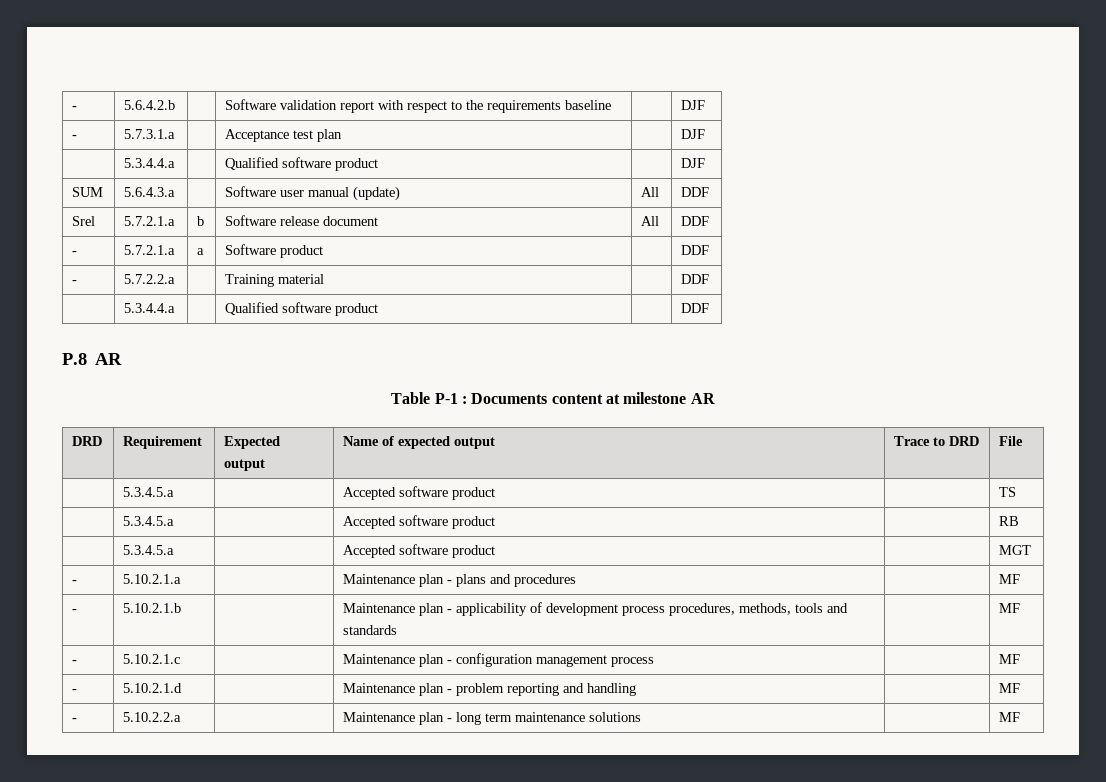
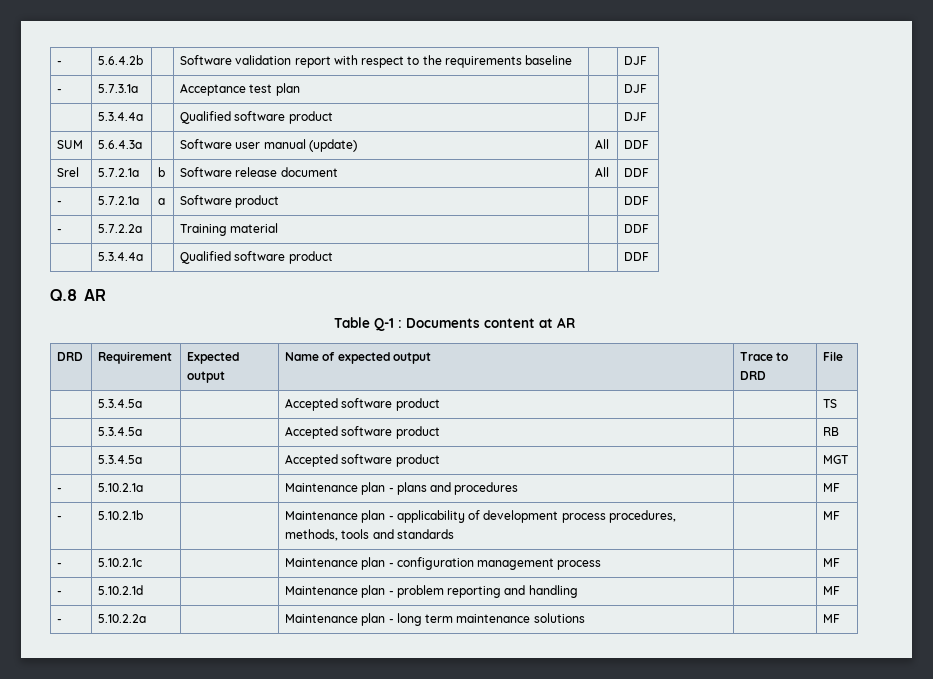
- - | 5.6.4.2.b | | Software validation report with respect to the requirements baseline | | DJF
+ - | 5.6.4.2b | | Software validation report with respect to the requirements baseline | | DJF
- - | 5.7.3.1.a | | Acceptance test plan | | DJF
+ - | 5.7.3.1a | | Acceptance test plan | | DJF
- | 5.3.4.4.a | | Qualified software product | | DJF
+ | 5.3.4.4a | | Qualified software product | | DJF
- SUM | 5.6.4.3.a | | Software user manual (update) | All | DDF
+ SUM | 5.6.4.3a | | Software user manual (update) | All | DDF
- Srel | 5.7.2.1.a | b | Software release document | All | DDF
+ Srel | 5.7.2.1a | b | Software release document | All | DDF
- - | 5.7.2.1.a | a | Software product | | DDF
+ - | 5.7.2.1a | a | Software product | | DDF
- - | 5.7.2.2.a | | Training material | | DDF
+ - | 5.7.2.2a | | Training material | | DDF
- | 5.3.4.4.a | | Qualified software product | | DDF
+ | 5.3.4.4a | | Qualified software product | | DDF
- P.8 AR
+ Q.8 AR
- Table P-1 : Documents content at milestone AR
+ Table Q-1 : Documents content at AR
- | 5.3.4.5.a | | Accepted software product | | TS
+ | 5.3.4.5a | | Accepted software product | | TS
- | 5.3.4.5.a | | Accepted software product | | RB
+ | 5.3.4.5a | | Accepted software product | | RB
- | 5.3.4.5.a | | Accepted software product | | MGT
+ | 5.3.4.5a | | Accepted software product | | MGT
- - | 5.10.2.1.a | | Maintenance plan - plans and procedures | | MF
+ - | 5.10.2.1a | | Maintenance plan - plans and procedures | | MF
- - | 5.10.2.1.b | | Maintenance plan - applicability of development process procedures, methods, tools and standards | | MF
+ - | 5.10.2.1b | | Maintenance plan - applicability of development process procedures, methods, tools and standards | | MF
- - | 5.10.2.1.c | | Maintenance plan - configuration management process | | MF
+ - | 5.10.2.1c | | Maintenance plan - configuration management process | | MF
- - | 5.10.2.1.d | | Maintenance plan - problem reporting and handling | | MF
+ - | 5.10.2.1d | | Maintenance plan - problem reporting and handling | | MF
- - | 5.10.2.2.a | | Maintenance plan - long term maintenance solutions | | MF
+ - | 5.10.2.2a | | Maintenance plan - long term maintenance solutions | | MF

